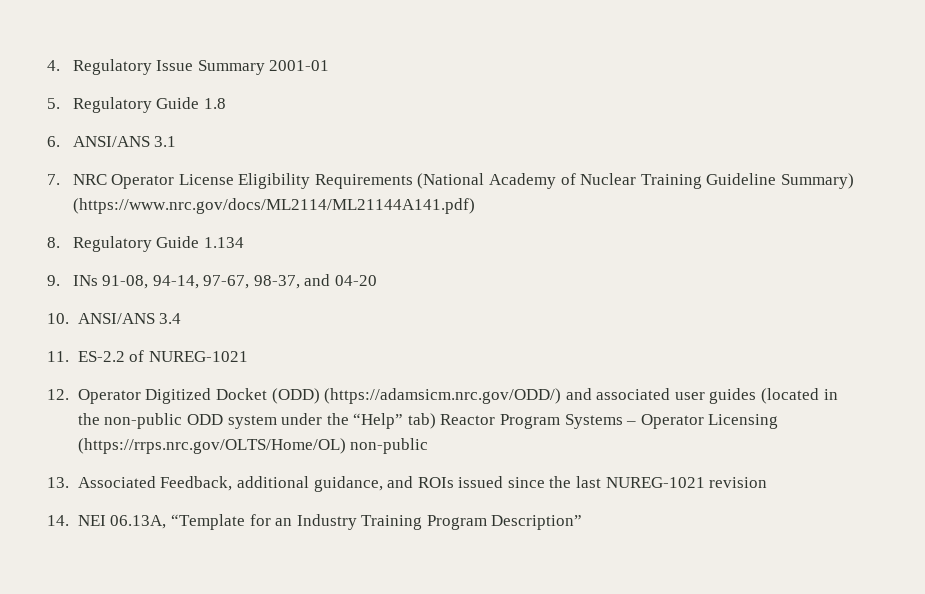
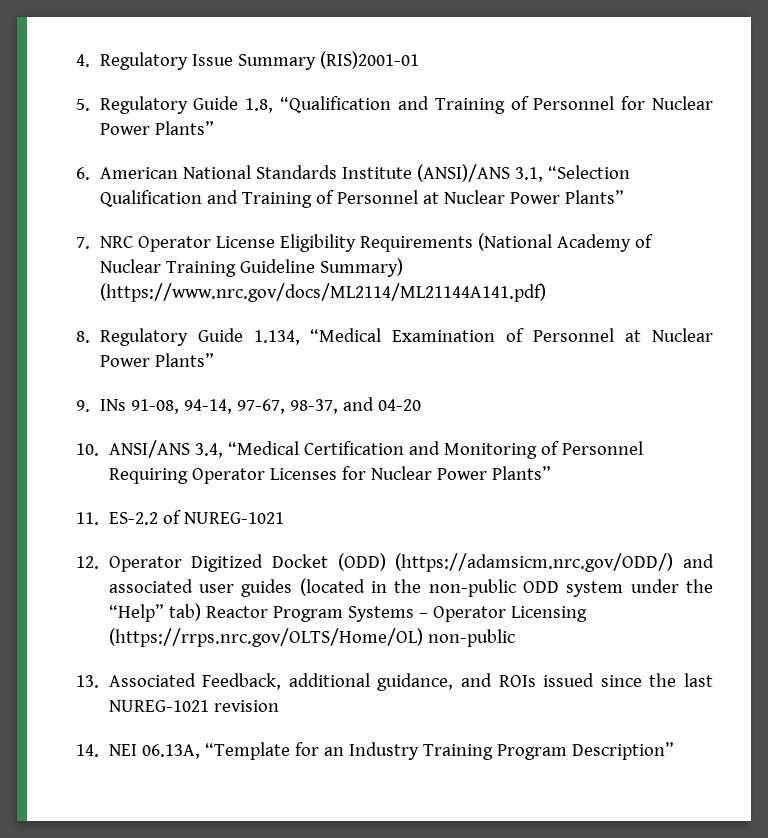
- 4. Regulatory Issue Summary 2001-01
+ 4. Regulatory Issue Summary (RIS)2001-01
- 5. Regulatory Guide 1.8
- 6. ANSI/ANS 3.1
+ 5. Regulatory Guide 1.8, “Qualification and Training of Personnel for Nuclear Power Plants”
+ 6. American National Standards Institute (ANSI)/ANS 3.1, “Selection Qualification and Training of Personnel at Nuclear Power Plants”
- 8. Regulatory Guide 1.134
+ 8. Regulatory Guide 1.134, “Medical Examination of Personnel at Nuclear Power Plants”
- 10. ANSI/ANS 3.4
+ 10. ANSI/ANS 3.4, “Medical Certification and Monitoring of Personnel Requiring Operator Licenses for Nuclear Power Plants”

